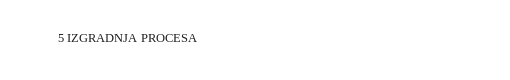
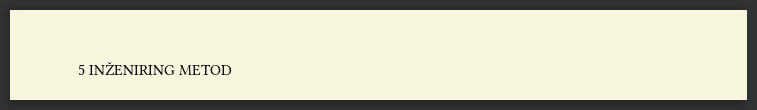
- 5 IZGRADNJA PROCESA
+ 5 INŽENIRING METOD

